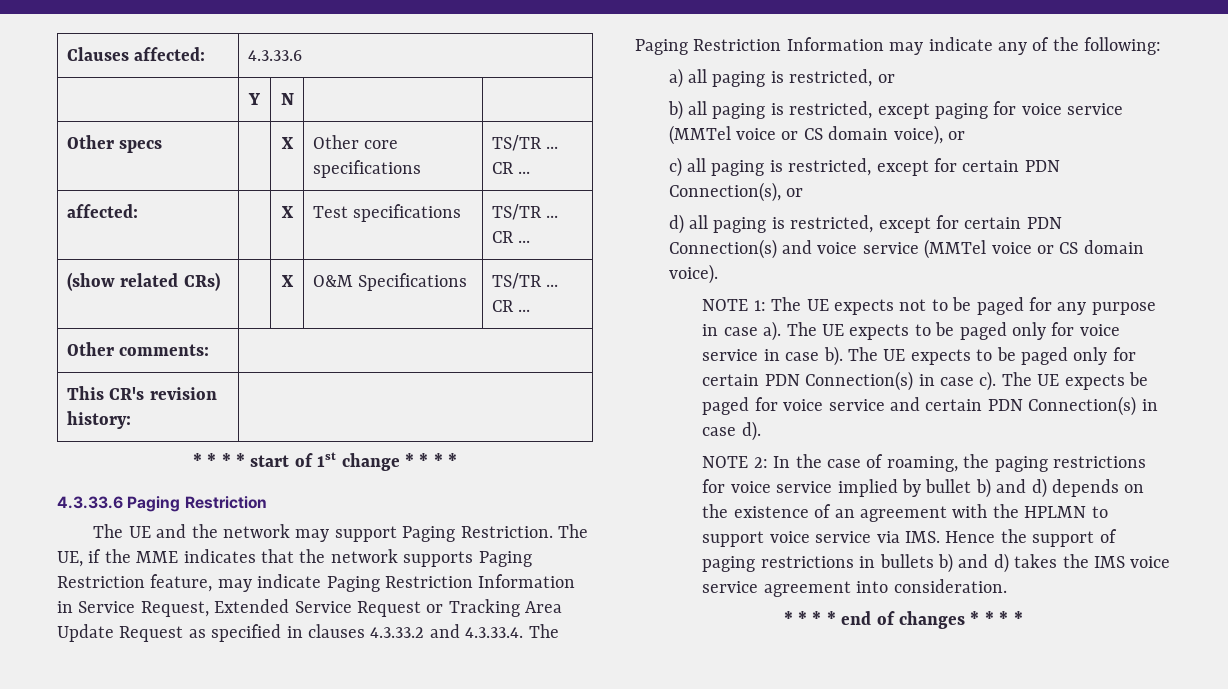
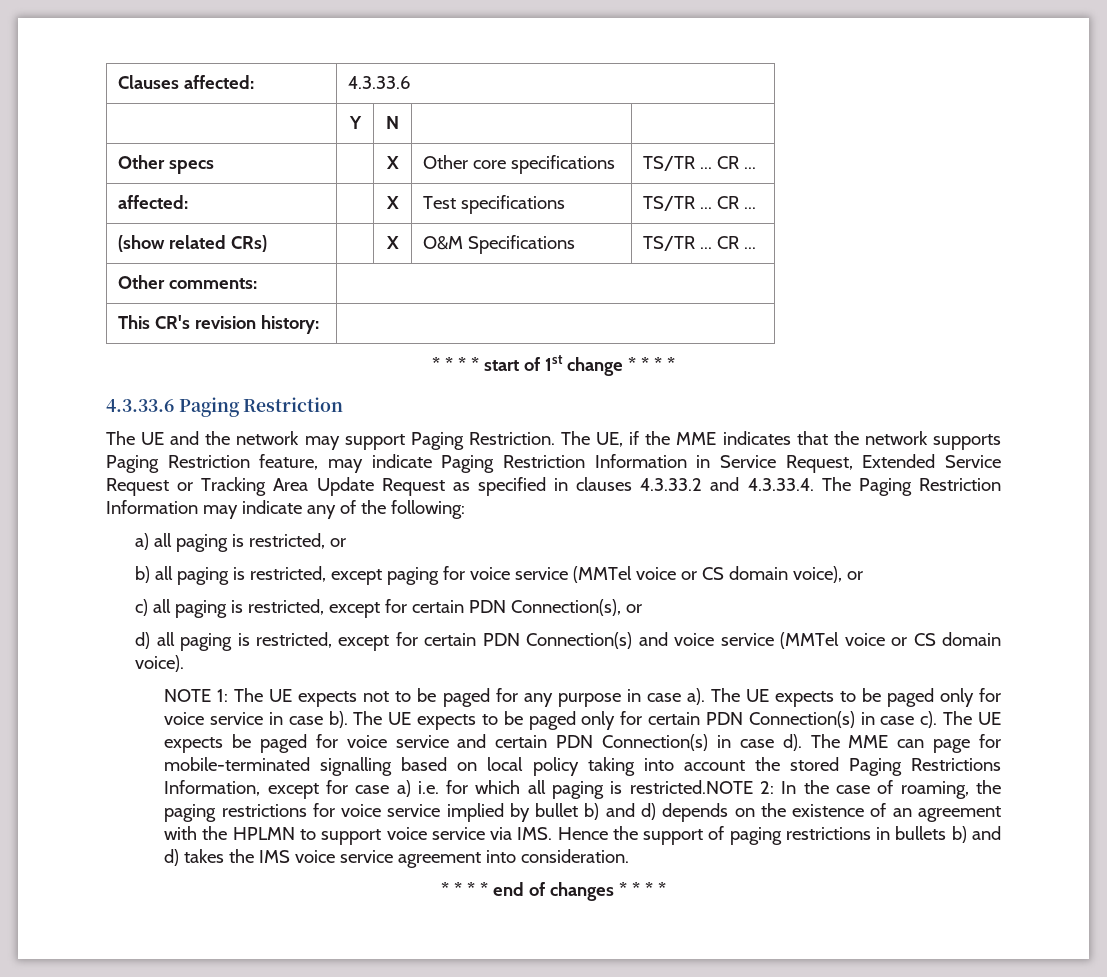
- The UE expects be paged for voice service and certain PDN Connection(s) in case d).
- NOTE 2:
+ The UE expects be paged for voice service and certain PDN Connection(s) in case d). The MME can page for mobile-terminated signalling based on local policy taking into account the stored Paging Restrictions Information, except for case a) i.e. for which all paging is restricted.NOTE 2:

